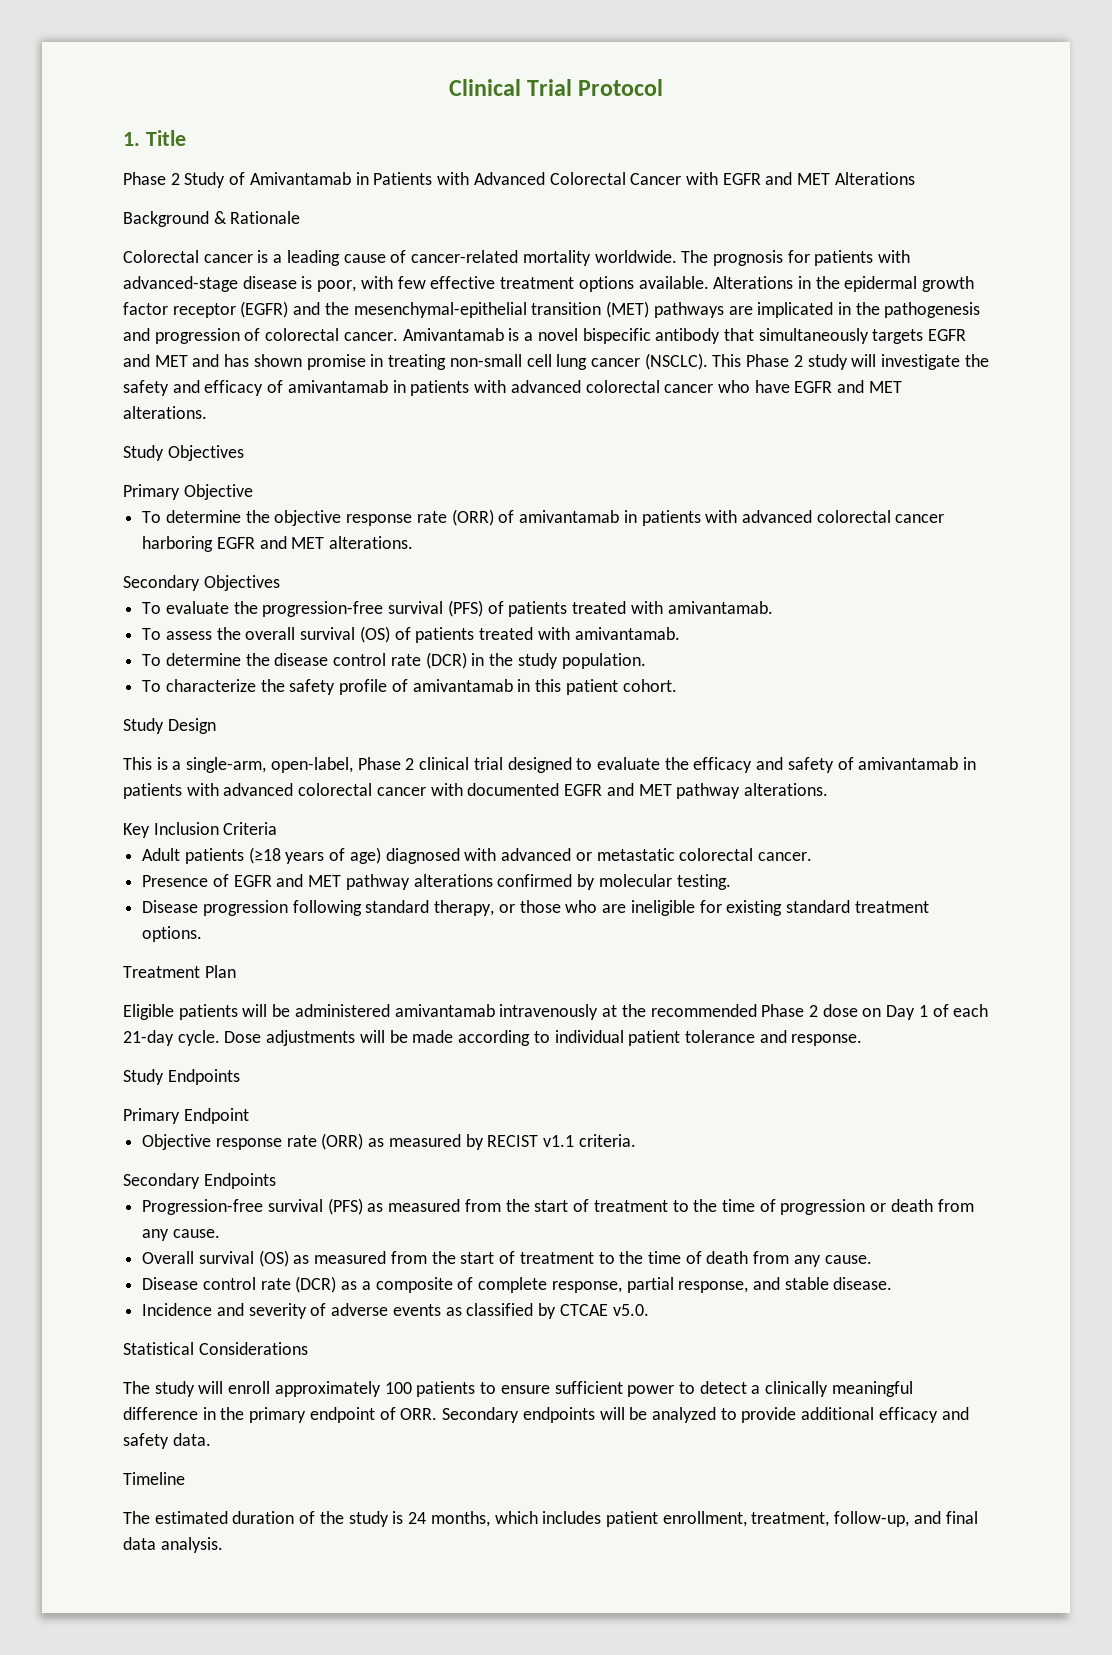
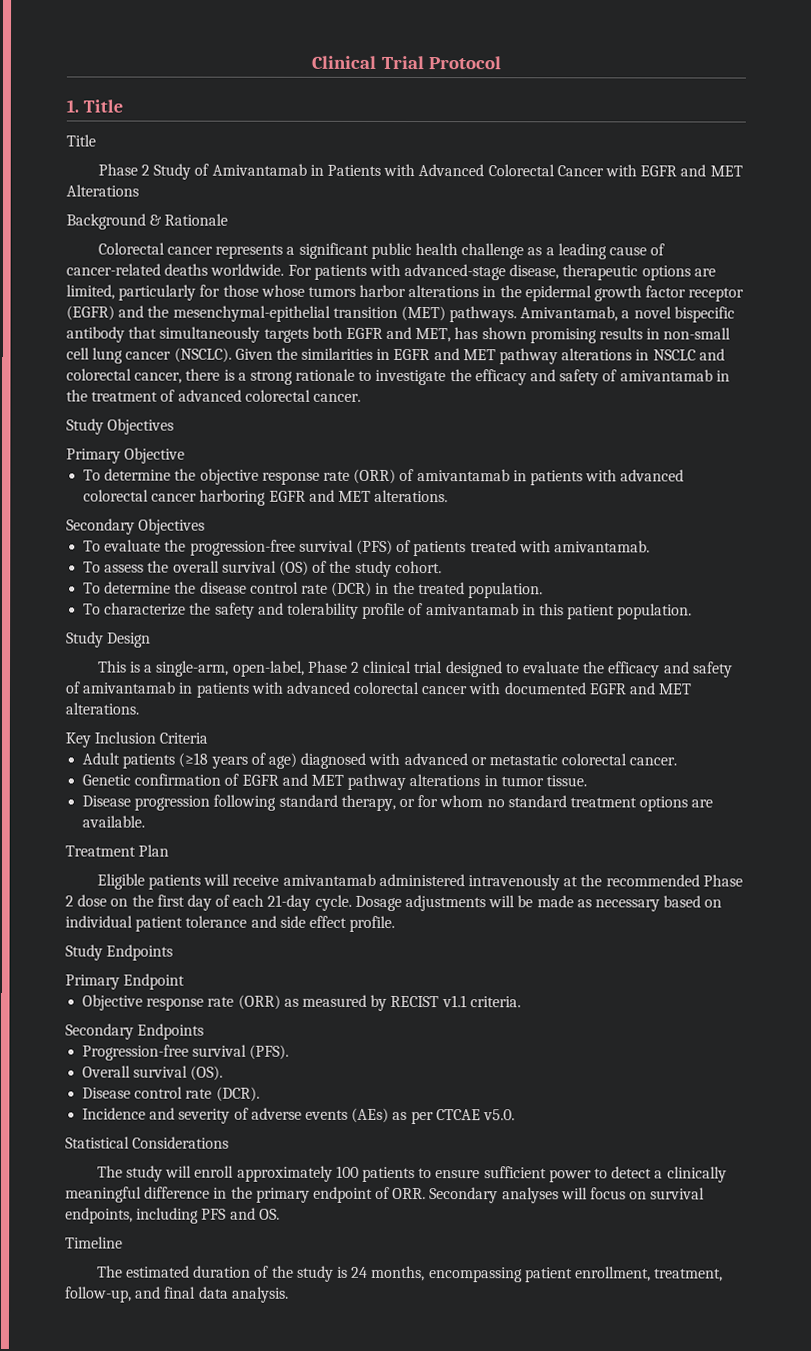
  1. Title
+ Title
- Colorectal cancer is a leading cause of cancer-related mortality worldwide. The prognosis for patients with advanced-stage disease is poor, with few effective treatment options available. Alterations in the epidermal growth factor receptor (EGFR) and the mesenchymal-epithelial transition (MET) pathways are implicated in the pathogenesis and progression of colorectal cancer. Amivantamab is a novel bispecific antibody that simultaneously targets EGFR and MET and has shown promise in treating non-small cell lung cancer (NSCLC).
+ Colorectal cancer represents a significant public health challenge as a leading cause of cancer-related deaths worldwide. For patients with advanced-stage disease, therapeutic options are limited, particularly for those whose tumors harbor alterations in the epidermal growth factor receptor (EGFR) and the mesenchymal-epithelial transition (MET) pathways. Amivantamab, a novel bispecific antibody that simultaneously targets both EGFR and MET, has shown promising results in non-small cell lung cancer (NSCLC).
- This Phase 2 study will investigate the safety and efficacy of amivantamab in patients with advanced colorectal cancer who have EGFR and MET alterations.
+ Given the similarities in EGFR and MET pathway alterations in NSCLC and colorectal cancer, there is a strong rationale to investigate the efficacy and safety of amivantamab in the treatment of advanced colorectal cancer.
- To assess the overall survival (OS) of patients treated with amivantamab.
+ To assess the overall survival (OS) of the study cohort.
- To determine the disease control rate (DCR) in the study population.
+ To determine the disease control rate (DCR) in the treated population.
- To characterize the safety profile of amivantamab in this patient cohort.
+ To characterize the safety and tolerability profile of amivantamab in this patient population.
- This is a single-arm, open-label, Phase 2 clinical trial designed to evaluate the efficacy and safety of amivantamab in patients with advanced colorectal cancer with documented EGFR and MET pathway alterations.
+ This is a single-arm, open-label, Phase 2 clinical trial designed to evaluate the efficacy and safety of amivantamab in patients with advanced colorectal cancer with documented EGFR and MET alterations.
- Presence of EGFR and MET pathway alterations confirmed by molecular testing.
+ Genetic confirmation of EGFR and MET pathway alterations in tumor tissue.
- Disease progression following standard therapy, or those who are ineligible for existing standard treatment options.
+ Disease progression following standard therapy, or for whom no standard treatment options are available.
- Eligible patients will be administered amivantamab intravenously at the recommended Phase 2 dose on Day 1 of each 21-day cycle.
+ Eligible patients will receive amivantamab administered intravenously at the recommended Phase 2 dose on the first day of each 21-day cycle.
- Dose adjustments will be made according to individual patient tolerance and response.
+ Dosage adjustments will be made as necessary based on individual patient tolerance and side effect profile.
- Progression-free survival (PFS) as measured from the start of treatment to the time of progression or death from any cause.
- Overall survival (OS) as measured from the start of treatment to the time of death from any cause.
- Disease control rate (DCR) as a composite of complete response, partial response, and stable disease.
+ Progression-free survival (PFS).
+ Overall survival (OS).
+ Disease control rate (DCR).
- Incidence and severity of adverse events as classified by CTCAE v5.0.
+ Incidence and severity of adverse events (AEs) as per CTCAE v5.0.
- The study will enroll approximately 100 patients to ensure sufficient power to detect a clinically meaningful difference in the primary endpoint of ORR. Secondary endpoints will be analyzed to provide additional efficacy and safety data.
+ The study will enroll approximately 100 patients to ensure sufficient power to detect a clinically meaningful difference in the primary endpoint of ORR. Secondary analyses will focus on survival endpoints, including PFS and OS.
- The estimated duration of the study is 24 months, which includes patient enrollment, treatment, follow-up, and final data analysis.
+ The estimated duration of the study is 24 months, encompassing patient enrollment, treatment, follow-up, and final data analysis.

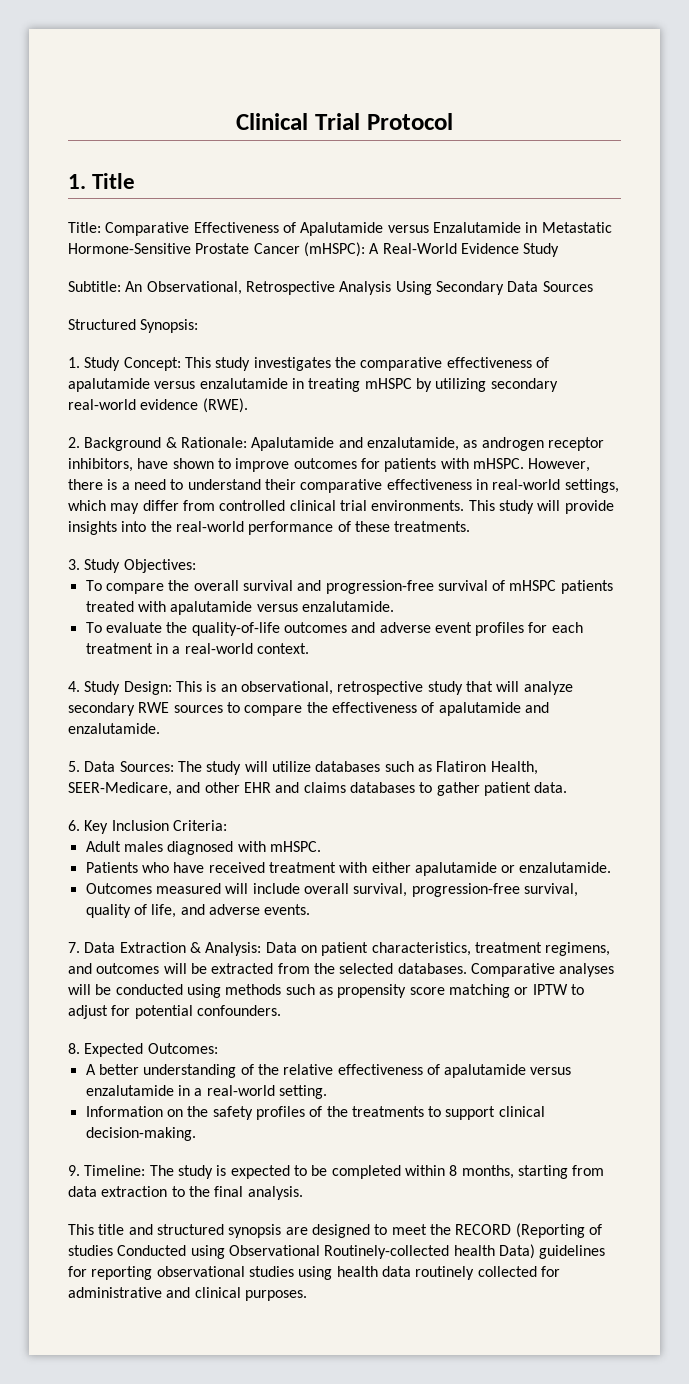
  1. Title
- Title
- Phase 2 Study of Amivantamab in Patients with Advanced Colorectal Cancer with EGFR and MET Alterations
- Background & Rationale
- Colorectal cancer represents a significant public health challenge as a leading cause of cancer-related deaths worldwide. For patients with advanced-stage disease, therapeutic options are limited, particularly for those whose tumors harbor alterations in the epidermal growth factor receptor (EGFR) and the mesenchymal-epithelial transition (MET) pathways. Amivantamab, a novel bispecific antibody that simultaneously targets both EGFR and MET, has shown promising results in non-small cell lung cancer (NSCLC). Given the similarities in EGFR and MET pathway alterations in NSCLC and colorectal cancer, there is a strong rationale to investigate the efficacy and safety of amivantamab in the treatment of advanced colorectal cancer.
- Study Objectives
- Primary Objective
- To determine the objective response rate (ORR) of amivantamab in patients with advanced colorectal cancer harboring EGFR and MET alterations.
- Secondary Objectives
- To evaluate the progression-free survival (PFS) of patients treated with amivantamab.
- To assess the overall survival (OS) of the study cohort.
- To determine the disease control rate (DCR) in the treated population.
- To characterize the safety and tolerability profile of amivantamab in this patient population.
- Study Design
- This is a single-arm, open-label, Phase 2 clinical trial designed to evaluate the efficacy and safety of amivantamab in patients with advanced colorectal cancer with documented EGFR and MET alterations.
- Key Inclusion Criteria
- Adult patients (≥18 years of age) diagnosed with advanced or metastatic colorectal cancer.
- Genetic confirmation of EGFR and MET pathway alterations in tumor tissue.
- Disease progression following standard therapy, or for whom no standard treatment options are available.
- Treatment Plan
- Eligible patients will receive amivantamab administered intravenously at the recommended Phase 2 dose on the first day of each 21-day cycle. Dosage adjustments will be made as necessary based on individual patient tolerance and side effect profile.
- Study Endpoints
- Primary Endpoint
- Objective response rate (ORR) as measured by RECIST v1.1 criteria.
- Secondary Endpoints
- Progression-free survival (PFS).
- Overall survival (OS).
- Disease control rate (DCR).
- Incidence and severity of adverse events (AEs) as per CTCAE v5.0.
- Statistical Considerations
- The study will enroll approximately 100 patients to ensure sufficient power to detect a clinically meaningful difference in the primary endpoint of ORR. Secondary analyses will focus on survival endpoints, including PFS and OS.
- Timeline
- The estimated duration of the study is 24 months, encompassing patient enrollment, treatment, follow-up, and final data analysis.
+ Title: Comparative Effectiveness of Apalutamide versus Enzalutamide in Metastatic Hormone-Sensitive Prostate Cancer (mHSPC): A Real-World Evidence Study
+ Subtitle: An Observational, Retrospective Analysis Using Secondary Data Sources
+ Structured Synopsis:
+ 1. Study Concept: This study investigates the comparative effectiveness of apalutamide versus enzalutamide in treating mHSPC by utilizing secondary real-world evidence (RWE).
+ 2. Background & Rationale: Apalutamide and enzalutamide, as androgen receptor inhibitors, have shown to improve outcomes for patients with mHSPC. However, there is a need to understand their comparative effectiveness in real-world settings, which may differ from controlled clinical trial environments. This study will provide insights into the real-world performance of these treatments.
+ 3. Study Objectives:
+ To compare the overall survival and progression-free survival of mHSPC patients treated with apalutamide versus enzalutamide.
+ To evaluate the quality-of-life outcomes and adverse event profiles for each treatment in a real-world context.
+ 4. Study Design: This is an observational, retrospective study that will analyze secondary RWE sources to compare the effectiveness of apalutamide and enzalutamide.
+ 5. Data Sources: The study will utilize databases such as Flatiron Health, SEER-Medicare, and other EHR and claims databases to gather patient data.
+ 6. Key Inclusion Criteria:
+ Adult males diagnosed with mHSPC.
+ Patients who have received treatment with either apalutamide or enzalutamide.
+ Outcomes measured will include overall survival, progression-free survival, quality of life, and adverse events.
+ 7. Data Extraction & Analysis: Data on patient characteristics, treatment regimens, and outcomes will be extracted from the selected databases. Comparative analyses will be conducted using methods such as propensity score matching or IPTW to adjust for potential confounders.
+ 8. Expected Outcomes:
+ A better understanding of the relative effectiveness of apalutamide versus enzalutamide in a real-world setting.
+ Information on the safety profiles of the treatments to support clinical decision-making.
+ 9. Timeline: The study is expected to be completed within 8 months, starting from data extraction to the final analysis.
+ This title and structured synopsis are designed to meet the RECORD (Reporting of studies Conducted using Observational Routinely-collected health Data) guidelines for reporting observational studies using health data routinely collected for administrative and clinical purposes.

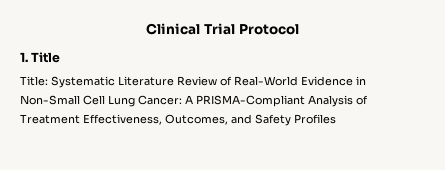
- Title: Comparative Effectiveness of Apalutamide versus Enzalutamide in Metastatic Hormone-Sensitive Prostate Cancer (mHSPC): A Real-World Evidence Study
- Subtitle: An Observational, Retrospective Analysis Using Secondary Data Sources
- Structured Synopsis:
- 1. Study Concept: This study investigates the comparative effectiveness of apalutamide versus enzalutamide in treating mHSPC by utilizing secondary real-world evidence (RWE).
- 2. Background & Rationale: Apalutamide and enzalutamide, as androgen receptor inhibitors, have shown to improve outcomes for patients with mHSPC. However, there is a need to understand their comparative effectiveness in real-world settings, which may differ from controlled clinical trial environments. This study will provide insights into the real-world performance of these treatments.
- 3. Study Objectives:
- To compare the overall survival and progression-free survival of mHSPC patients treated with apalutamide versus enzalutamide.
- To evaluate the quality-of-life outcomes and adverse event profiles for each treatment in a real-world context.
- 4. Study Design: This is an observational, retrospective study that will analyze secondary RWE sources to compare the effectiveness of apalutamide and enzalutamide.
- 5. Data Sources: The study will utilize databases such as Flatiron Health, SEER-Medicare, and other EHR and claims databases to gather patient data.
- 6. Key Inclusion Criteria:
- Adult males diagnosed with mHSPC.
- Patients who have received treatment with either apalutamide or enzalutamide.
- Outcomes measured will include overall survival, progression-free survival, quality of life, and adverse events.
- 7. Data Extraction & Analysis: Data on patient characteristics, treatment regimens, and outcomes will be extracted from the selected databases. Comparative analyses will be conducted using methods such as propensity score matching or IPTW to adjust for potential confounders.
- 8. Expected Outcomes:
- A better understanding of the relative effectiveness of apalutamide versus enzalutamide in a real-world setting.
- Information on the safety profiles of the treatments to support clinical decision-making.
- 9. Timeline: The study is expected to be completed within 8 months, starting from data extraction to the final analysis.
- This title and structured synopsis are designed to meet the RECORD (Reporting of studies Conducted using Observational Routinely-collected health Data) guidelines for reporting observational studies using health data routinely collected for administrative and clinical purposes.
+ Title: Systematic Literature Review of Real-World Evidence in Non-Small Cell Lung Cancer: A PRISMA-Compliant Analysis of Treatment Effectiveness, Outcomes, and Safety Profiles

